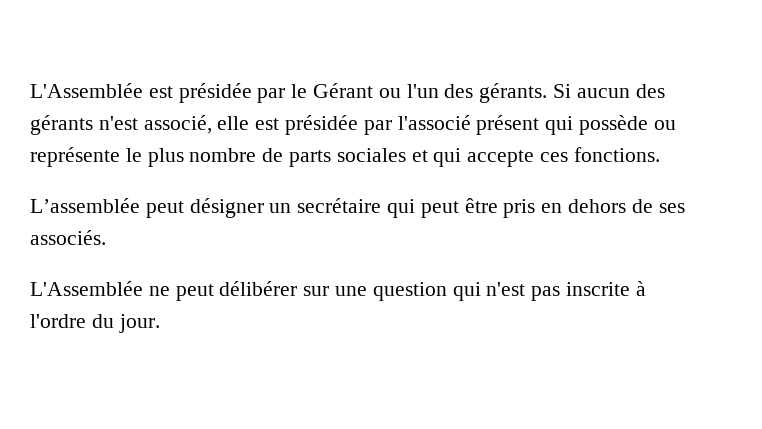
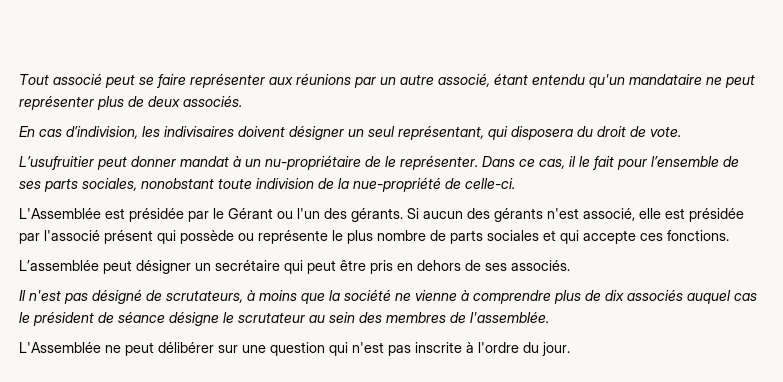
+ Tout associé peut se faire représenter aux réunions par un autre associé, étant entendu qu'un mandataire ne peut représenter plus de deux associés.
+ En cas d’indivision, les indivisaires doivent désigner un seul représentant, qui disposera du droit de vote.
+ L’usufruitier peut donner mandat à un nu-propriétaire de le représenter. Dans ce cas, il le fait pour l’ensemble de ses parts sociales, nonobstant toute indivision de la nue-propriété de celle-ci.
+ Il n'est pas désigné de scrutateurs, à moins que la société ne vienne à comprendre plus de dix associés auquel cas le président de séance désigne le scrutateur au sein des membres de l'assemblée.

